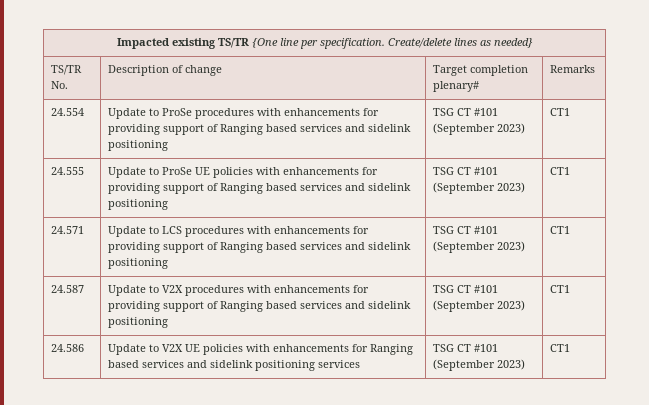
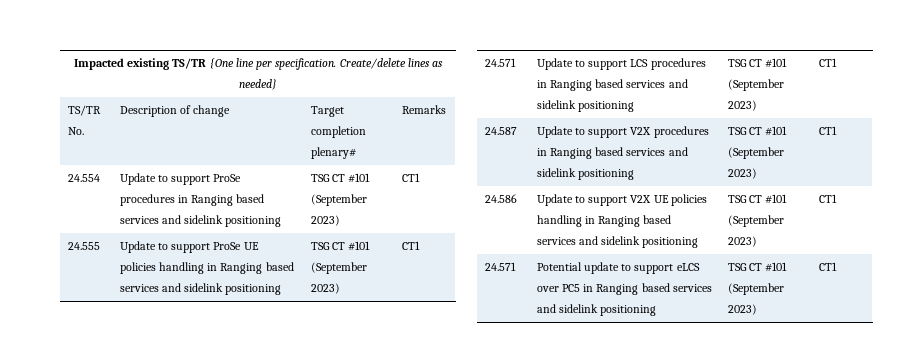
- 24.554 | Update to ProSe procedures with enhancements for providing support of Ranging based services and sidelink positioning | TSG CT #101 (September 2023) | CT1
+ 24.554 | Update to support ProSe procedures in Ranging based services and sidelink positioning | TSG CT #101 (September 2023) | CT1
- 24.555 | Update to ProSe UE policies with enhancements for providing support of Ranging based services and sidelink positioning | TSG CT #101 (September 2023) | CT1
+ 24.555 | Update to support ProSe UE policies handling in Ranging based services and sidelink positioning | TSG CT #101 (September 2023) | CT1
- 24.571 | Update to LCS procedures with enhancements for providing support of Ranging based services and sidelink positioning | TSG CT #101 (September 2023) | CT1
+ 24.571 | Update to support LCS procedures in Ranging based services and sidelink positioning | TSG CT #101 (September 2023) | CT1
- 24.587 | Update to V2X procedures with enhancements for providing support of Ranging based services and sidelink positioning | TSG CT #101 (September 2023) | CT1
+ 24.587 | Update to support V2X procedures in Ranging based services and sidelink positioning | TSG CT #101 (September 2023) | CT1
- 24.586 | Update to V2X UE policies with enhancements for Ranging based services and sidelink positioning services | TSG CT #101 (September 2023) | CT1
+ 24.586 | Update to support V2X UE policies handling in Ranging based services and sidelink positioning | TSG CT #101 (September 2023) | CT1
+ 24.571 | Potential update to support eLCS over PC5 in Ranging based services and sidelink positioning | TSG CT #101 (September 2023) | CT1

